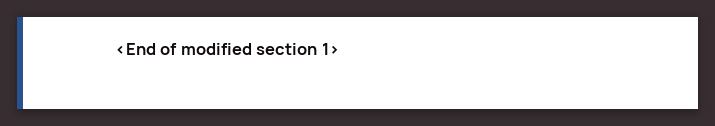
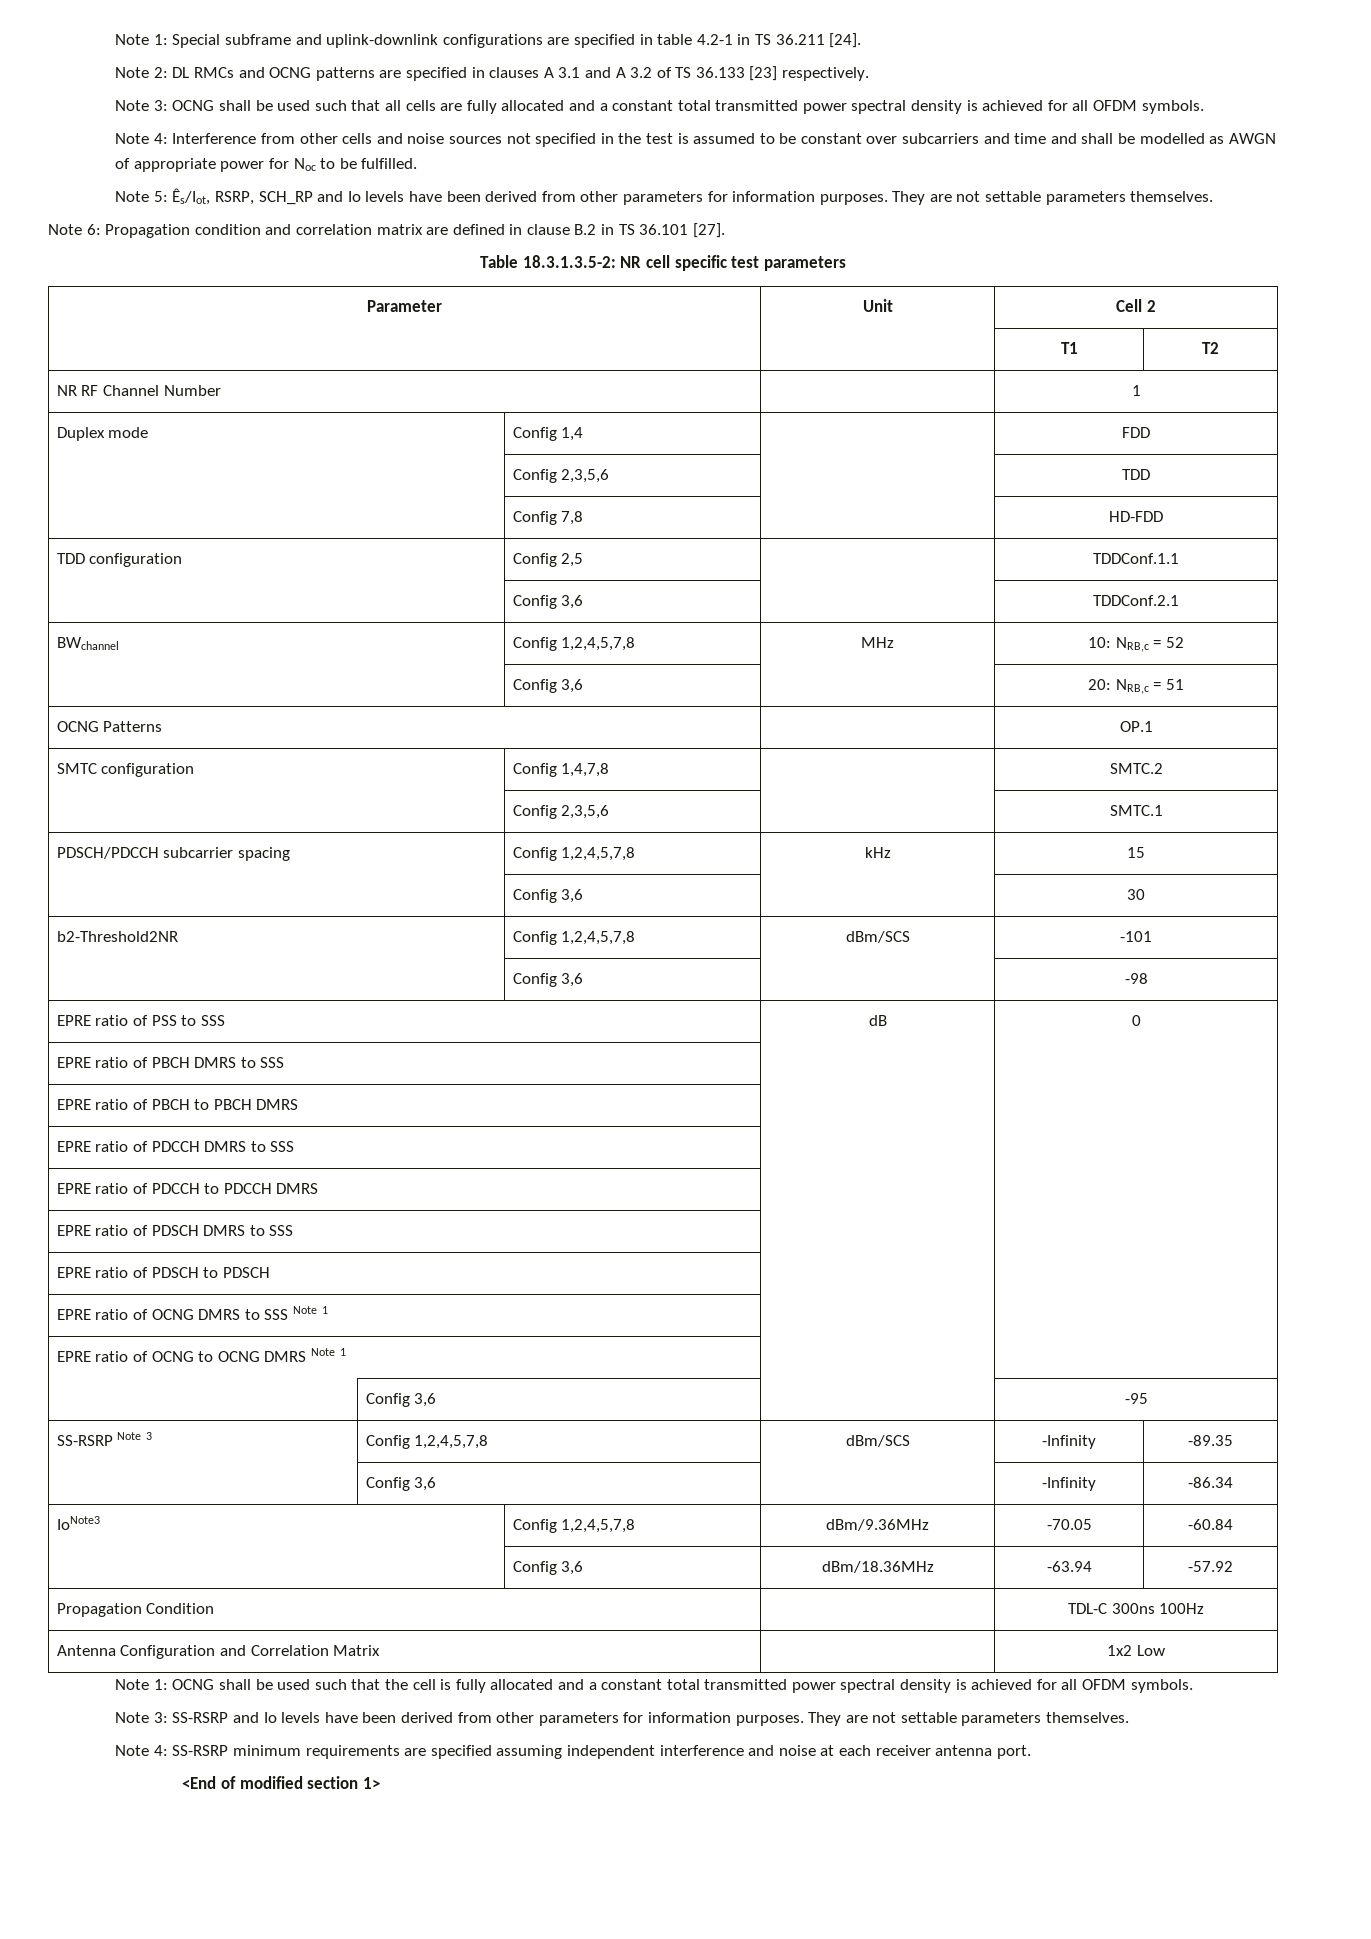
+ Note 1: Special subframe and uplink-downlink configurations are specified in table 4.2-1 in TS 36.211 [24].
+ Note 2: DL RMCs and OCNG patterns are specified in clauses A 3.1 and A 3.2 of TS 36.133 [23] respectively.
+ Note 3: OCNG shall be used such that all cells are fully allocated and a constant total transmitted power spectral density is achieved for all OFDM symbols.
+ Note 4: Interference from other cells and noise sources not specified in the test is assumed to be constant over subcarriers and time and shall be modelled as AWGN of appropriate power for Noc to be fulfilled.
+ Note 5: Ês/Iot, RSRP, SCH_RP and Io levels have been derived from other parameters for information purposes. They are not settable parameters themselves.
+ Note 6: Propagation condition and correlation matrix are defined in clause B.2 in TS 36.101 [27].
+ Table 18.3.1.3.5-2: NR cell specific test parameters
+ Parameter | Unit | Cell 2
+ | | T1 | T2
+ NR RF Channel Number | | 1
+ Duplex mode | Config 1,4 | | FDD
+ | Config 2,3,5,6 | | TDD
+ | Config 7,8 | | HD-FDD
+ TDD configuration | Config 2,5 | | TDDConf.1.1
+ | Config 3,6 | | TDDConf.2.1
+ BWchannel | Config 1,2,4,5,7,8 | MHz | 10: NRB,c = 52
+ | Config 3,6 | | 20: NRB,c = 51
+ OCNG Patterns | | OP.1
+ SMTC configuration | Config 1,4,7,8 | | SMTC.2
+ | Config 2,3,5,6 | | SMTC.1
+ PDSCH/PDCCH subcarrier spacing | Config 1,2,4,5,7,8 | kHz | 15
+ | Config 3,6 | | 30
+ b2-Threshold2NR | Config 1,2,4,5,7,8 | dBm/SCS | -101
+ | Config 3,6 | | -98
+ EPRE ratio of PSS to SSS | dB | 0
+ EPRE ratio of PBCH DMRS to SSS | |
+ EPRE ratio of PBCH to PBCH DMRS | |
+ EPRE ratio of PDCCH DMRS to SSS | |
+ EPRE ratio of PDCCH to PDCCH DMRS | |
+ EPRE ratio of PDSCH DMRS to SSS | |
+ EPRE ratio of PDSCH to PDSCH | |
+ EPRE ratio of OCNG DMRS to SSS Note 1 | |
+ EPRE ratio of OCNG to OCNG DMRS Note 1 | |
+ | Config 3,6 | | -95
+ SS-RSRP Note 3 | Config 1,2,4,5,7,8 | dBm/SCS | -Infinity | -89.35
+ | Config 3,6 | | -Infinity | -86.34
+ IoNote3 | Config 1,2,4,5,7,8 | dBm/9.36MHz | -70.05 | -60.84
+ | Config 3,6 | dBm/18.36MHz | -63.94 | -57.92
+ Propagation Condition | | TDL-C 300ns 100Hz
+ Antenna Configuration and Correlation Matrix | | 1x2 Low
+ Note 1: OCNG shall be used such that the cell is fully allocated and a constant total transmitted power spectral density is achieved for all OFDM symbols.
+ Note 3: SS-RSRP and Io levels have been derived from other parameters for information purposes. They are not settable parameters themselves.
+ Note 4: SS-RSRP minimum requirements are specified assuming independent interference and noise at each receiver antenna port.

